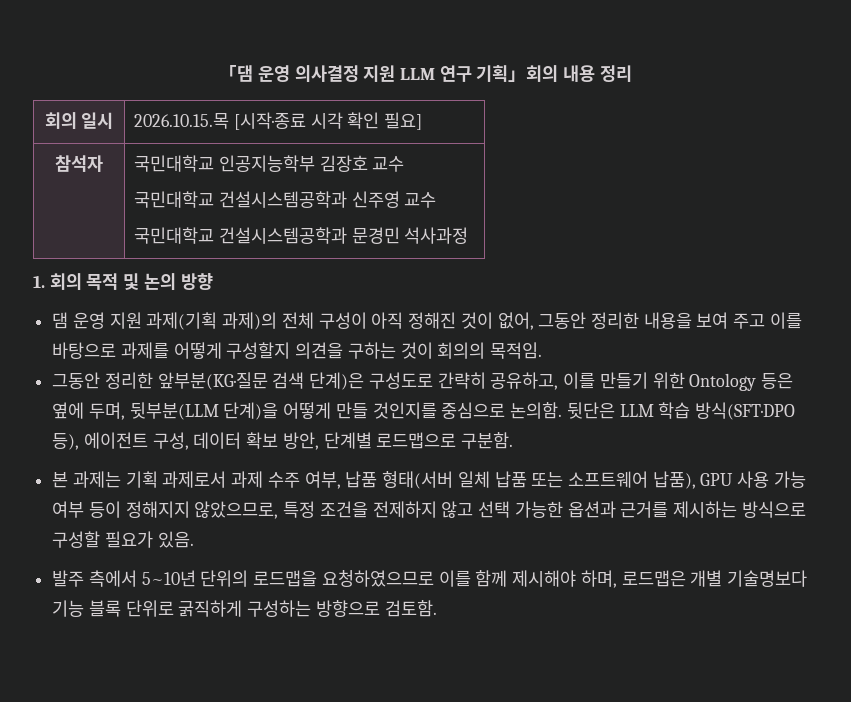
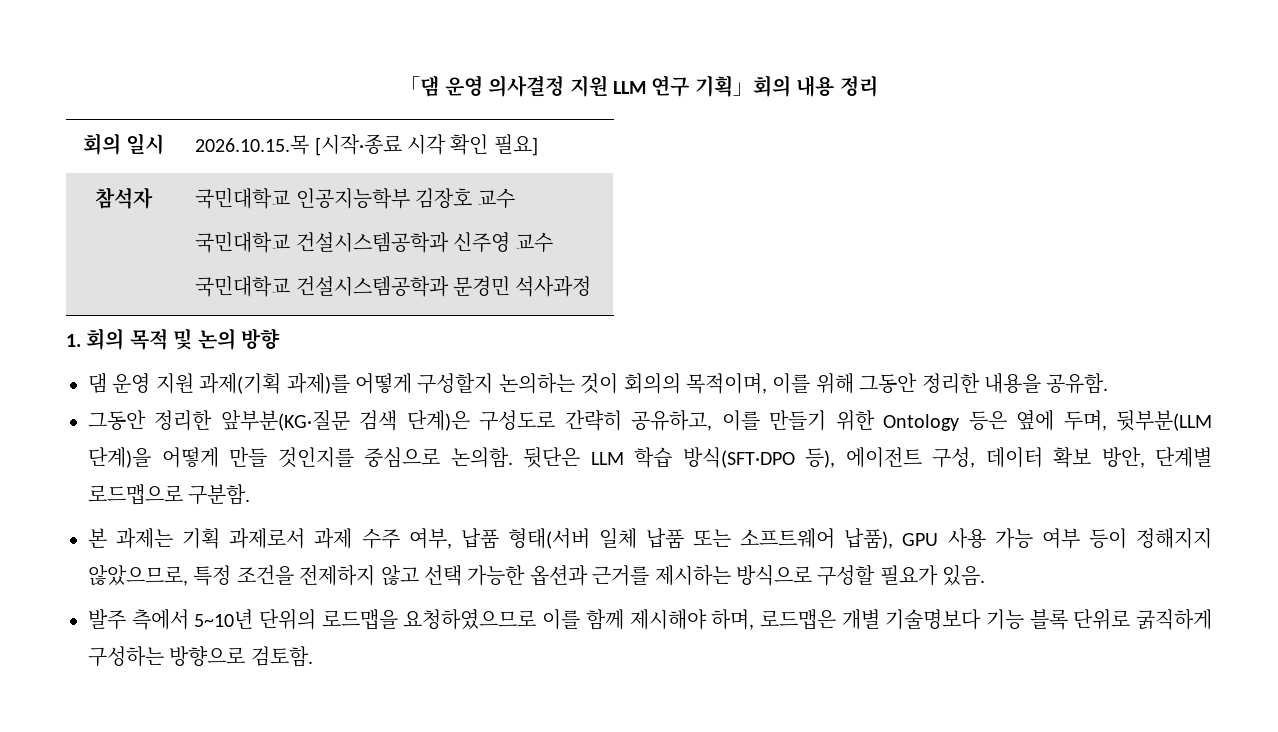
- 댐 운영 지원 과제(기획 과제)의 전체 구성이 아직 정해진 것이 없어, 그동안 정리한 내용을 보여 주고 이를 바탕으로 과제를 어떻게 구성할지 의견을 구하는 것이 회의의 목적임.
+ 댐 운영 지원 과제(기획 과제)를 어떻게 구성할지 논의하는 것이 회의의 목적이며, 이를 위해 그동안 정리한 내용을 공유함.

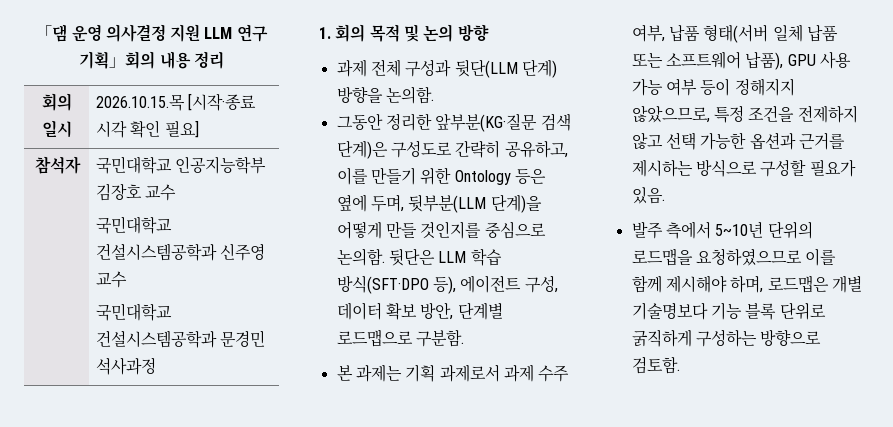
- 댐 운영 지원 과제(기획 과제)를 어떻게 구성할지 논의하는 것이 회의의 목적이며, 이를 위해 그동안 정리한 내용을 공유함.
+ 과제 전체 구성과 뒷단(LLM 단계) 방향을 논의함.

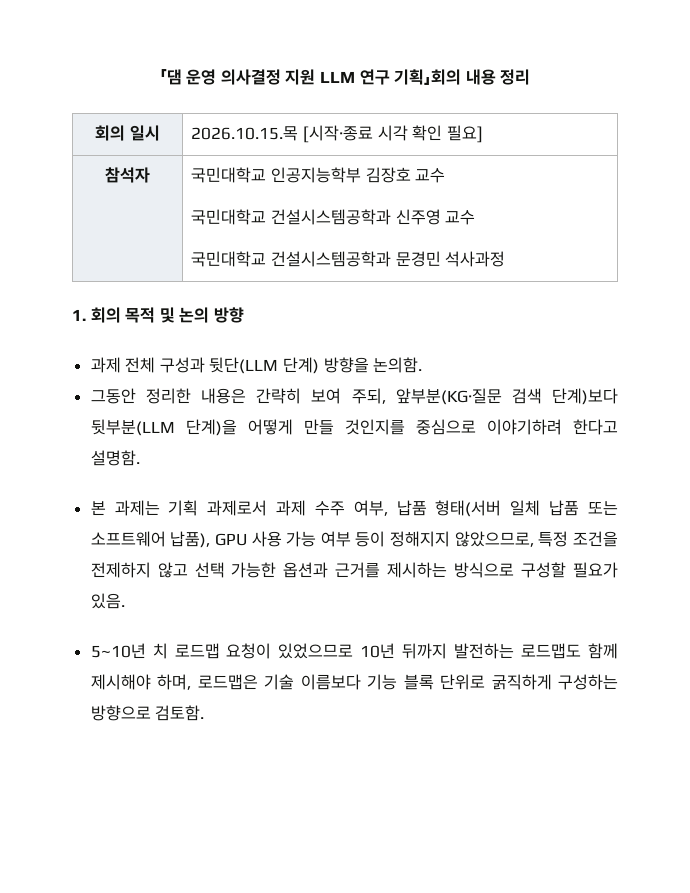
- 그동안 정리한 앞부분(KG·질문 검색 단계)은 구성도로 간략히 공유하고, 이를 만들기 위한 Ontology 등은 옆에 두며, 뒷부분(LLM 단계)을 어떻게 만들 것인지를 중심으로 논의함. 뒷단은 LLM 학습 방식(SFT·DPO 등), 에이전트 구성, 데이터 확보 방안, 단계별 로드맵으로 구분함.
+ 그동안 정리한 내용은 간략히 보여 주되, 앞부분(KG·질문 검색 단계)보다 뒷부분(LLM 단계)을 어떻게 만들 것인지를 중심으로 이야기하려 한다고 설명함.
- 발주 측에서 5~10년 단위의 로드맵을 요청하였으므로 이를 함께 제시해야 하며, 로드맵은 개별 기술명보다 기능 블록 단위로 굵직하게 구성하는 방향으로 검토함.
+ 5~10년 치 로드맵 요청이 있었으므로 10년 뒤까지 발전하는 로드맵도 함께 제시해야 하며, 로드맵은 기술 이름보다 기능 블록 단위로 굵직하게 구성하는 방향으로 검토함.

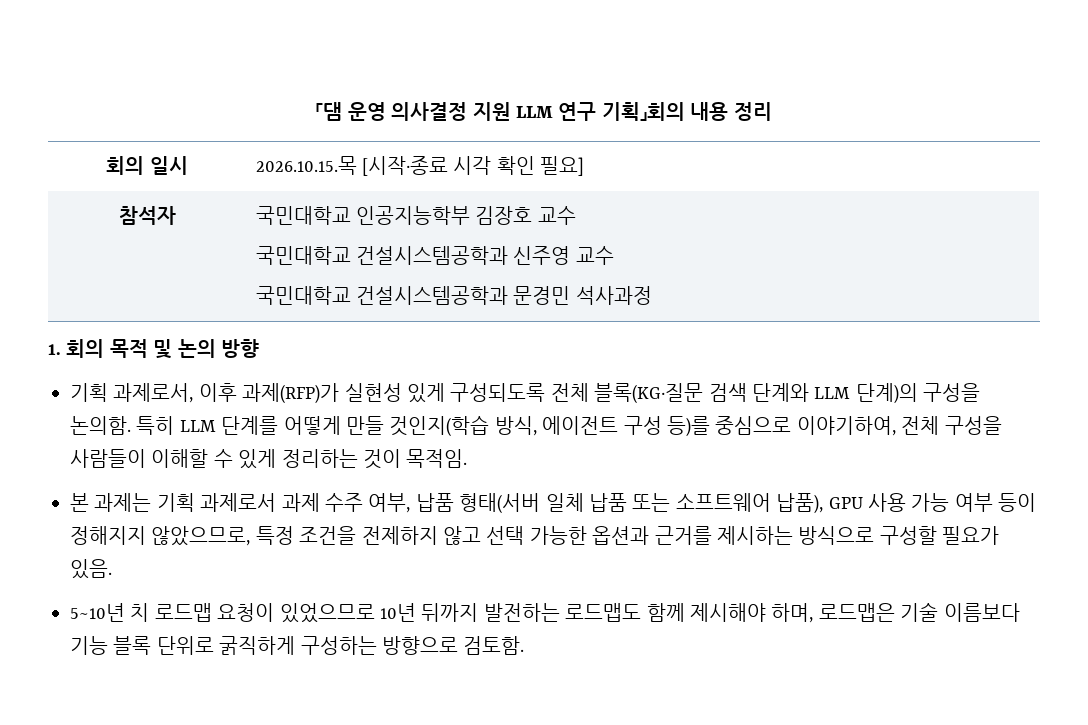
- 과제 전체 구성과 뒷단(LLM 단계) 방향을 논의함.
- 그동안 정리한 내용은 간략히 보여 주되, 앞부분(KG·질문 검색 단계)보다 뒷부분(LLM 단계)을 어떻게 만들 것인지를 중심으로 이야기하려 한다고 설명함.
+ 기획 과제로서, 이후 과제(RFP)가 실현성 있게 구성되도록 전체 블록(KG·질문 검색 단계와 LLM 단계)의 구성을 논의함. 특히 LLM 단계를 어떻게 만들 것인지(학습 방식, 에이전트 구성 등)를 중심으로 이야기하여, 전체 구성을 사람들이 이해할 수 있게 정리하는 것이 목적임.

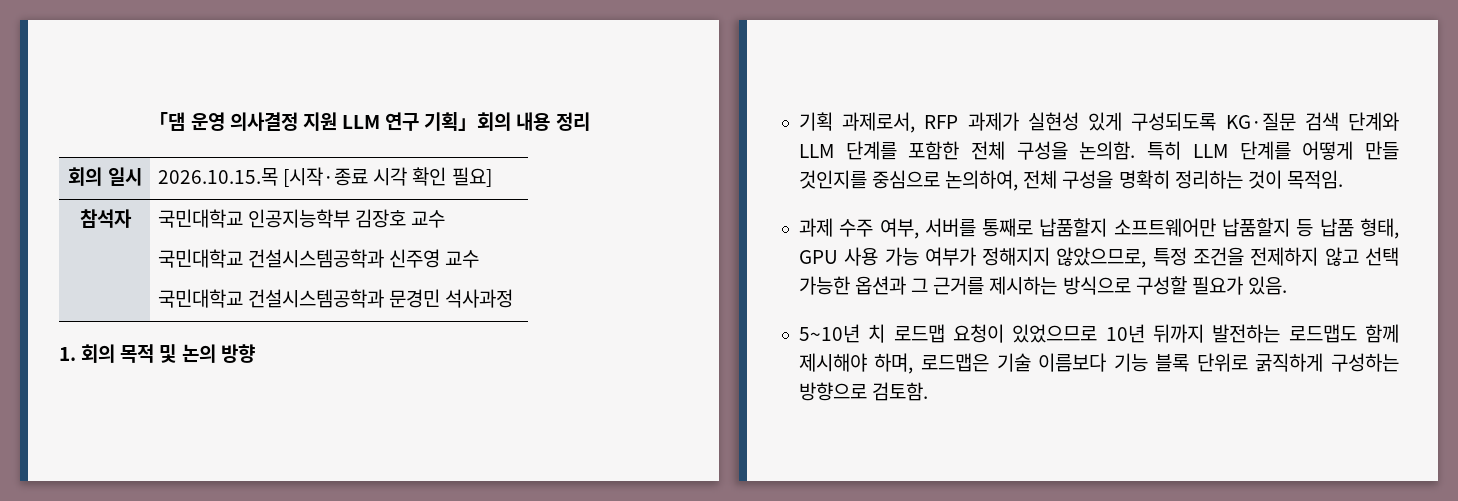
- 기획 과제로서, 이후 과제(RFP)가 실현성 있게 구성되도록 전체 블록(KG·질문 검색 단계와 LLM 단계)의 구성을 논의함.
+ 기획 과제로서, RFP 과제가 실현성 있게 구성되도록 KG·질문 검색 단계와 LLM 단계를 포함한 전체 구성을 논의함.
- 특히 LLM 단계를 어떻게 만들 것인지(학습 방식, 에이전트 구성 등)를 중심으로 이야기하여, 전체 구성을 사람들이 이해할 수 있게 정리하는 것이 목적임.
- 본 과제는 기획 과제로서 과제 수주 여부, 납품 형태(서버 일체 납품 또는 소프트웨어 납품), GPU 사용 가능 여부 등이 정해지지 않았으므로, 특정 조건을 전제하지 않고 선택 가능한 옵션과 근거를 제시하는 방식으로 구성할 필요가 있음.
+ 특히 LLM 단계를 어떻게 만들 것인지를 중심으로 논의하여, 전체 구성을 명확히 정리하는 것이 목적임.
+ 과제 수주 여부, 서버를 통째로 납품할지 소프트웨어만 납품할지 등 납품 형태, GPU 사용 가능 여부가 정해지지 않았으므로, 특정 조건을 전제하지 않고 선택 가능한 옵션과 그 근거를 제시하는 방식으로 구성할 필요가 있음.

